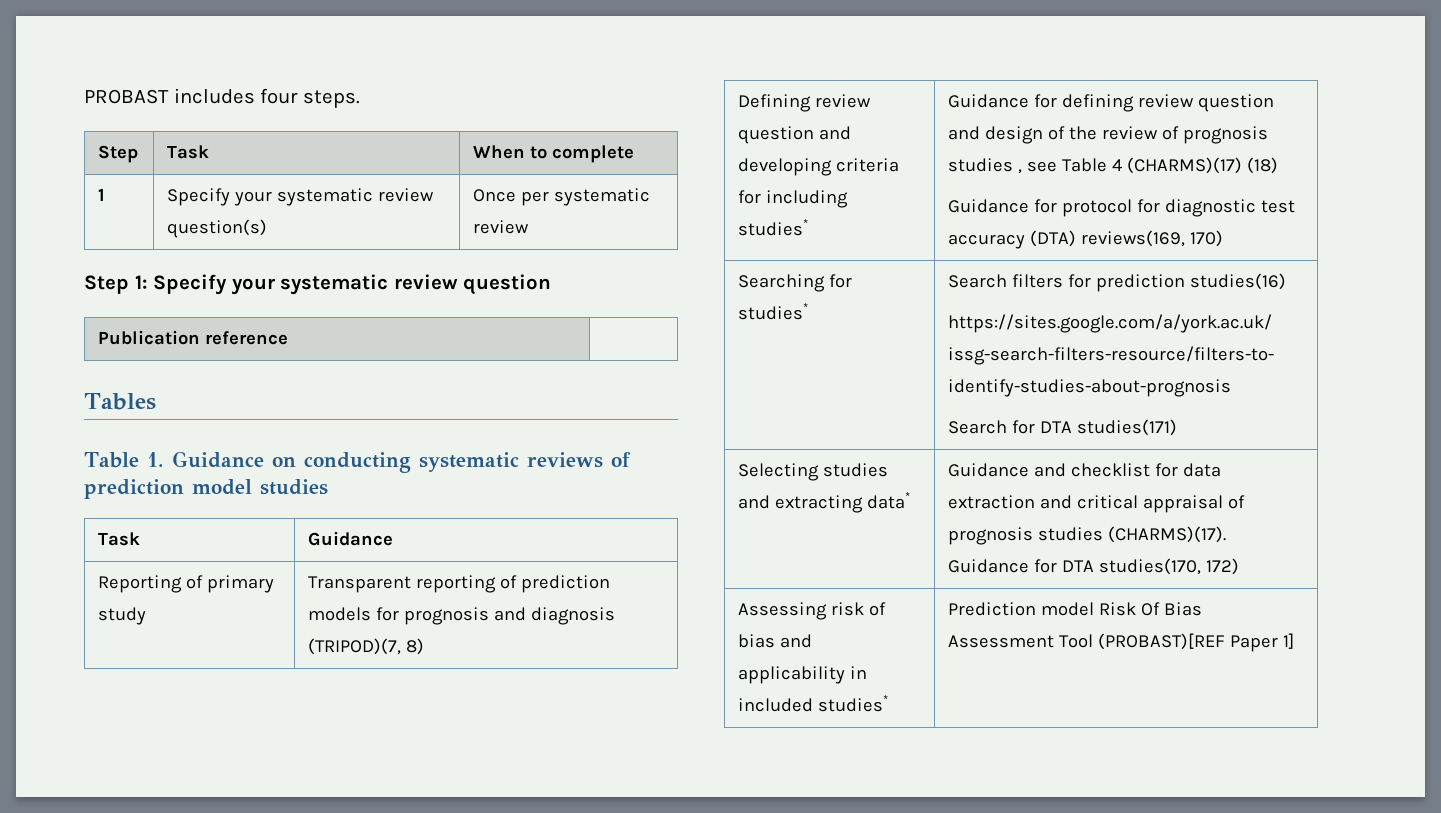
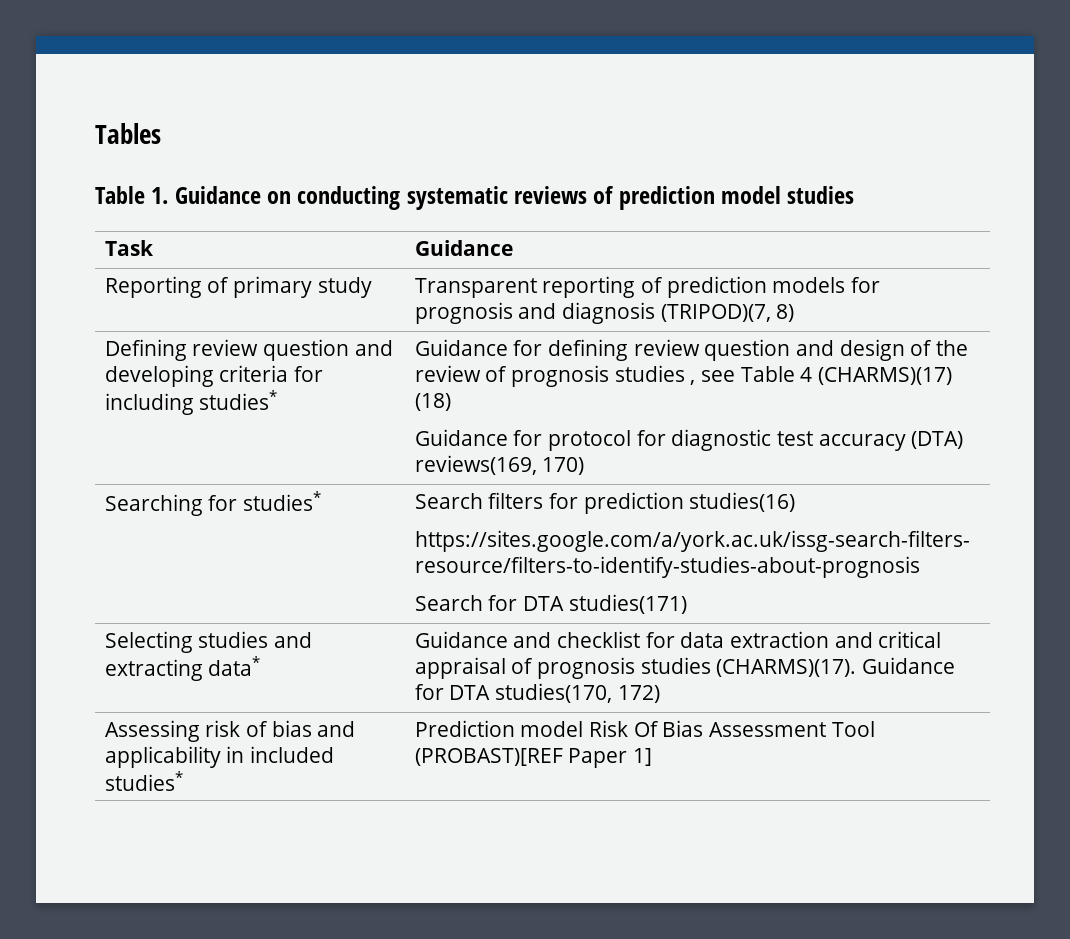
- PROBAST includes four steps.
- Step | Task | When to complete
- 1 | Specify your systematic review question(s) | Once per systematic review
- Step 1: Specify your systematic review question
- Publication reference |

